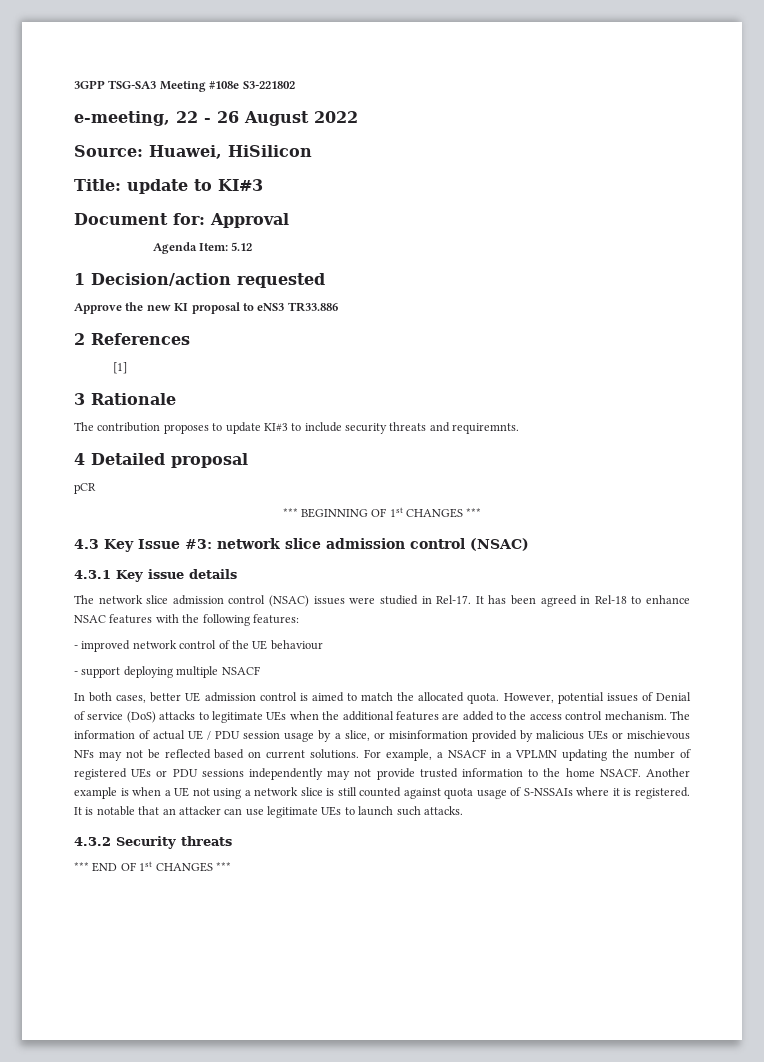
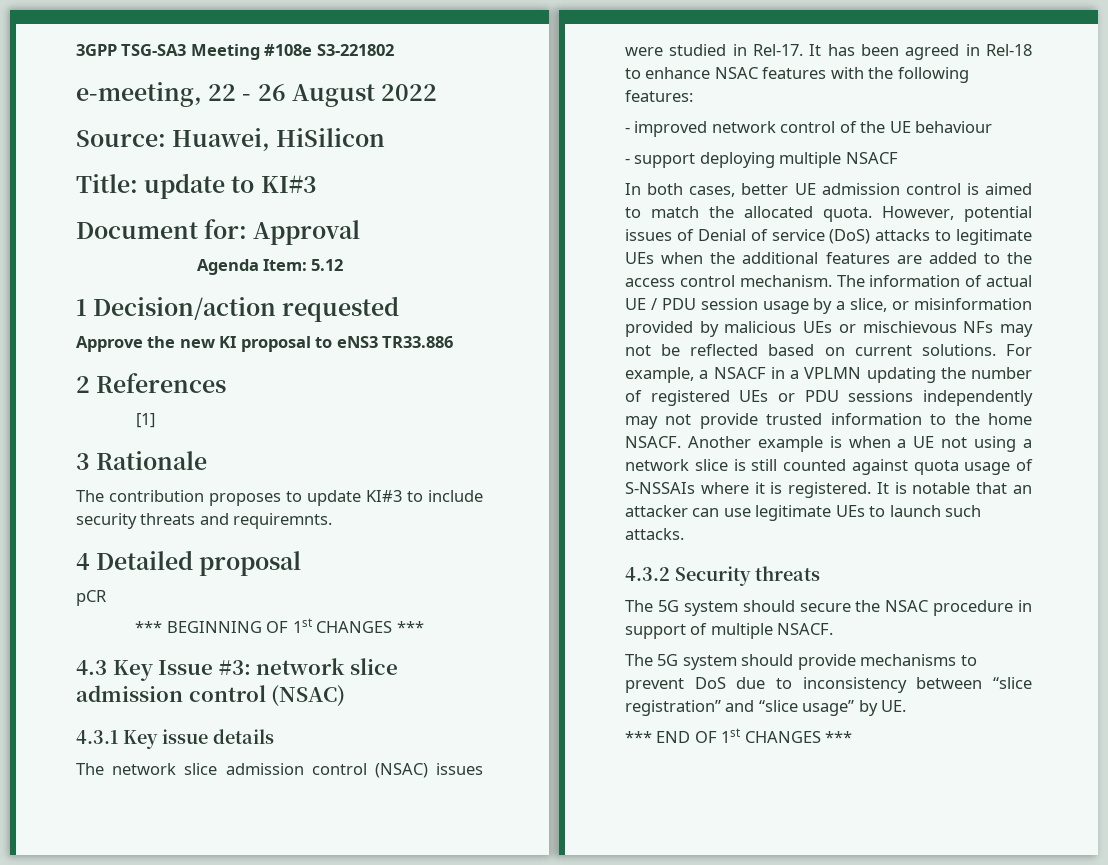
+ The 5G system should secure the NSAC procedure in support of multiple NSACF.
+ The 5G system should provide mechanisms to prevent DoS due to inconsistency between “slice registration” and “slice usage” by UE.

